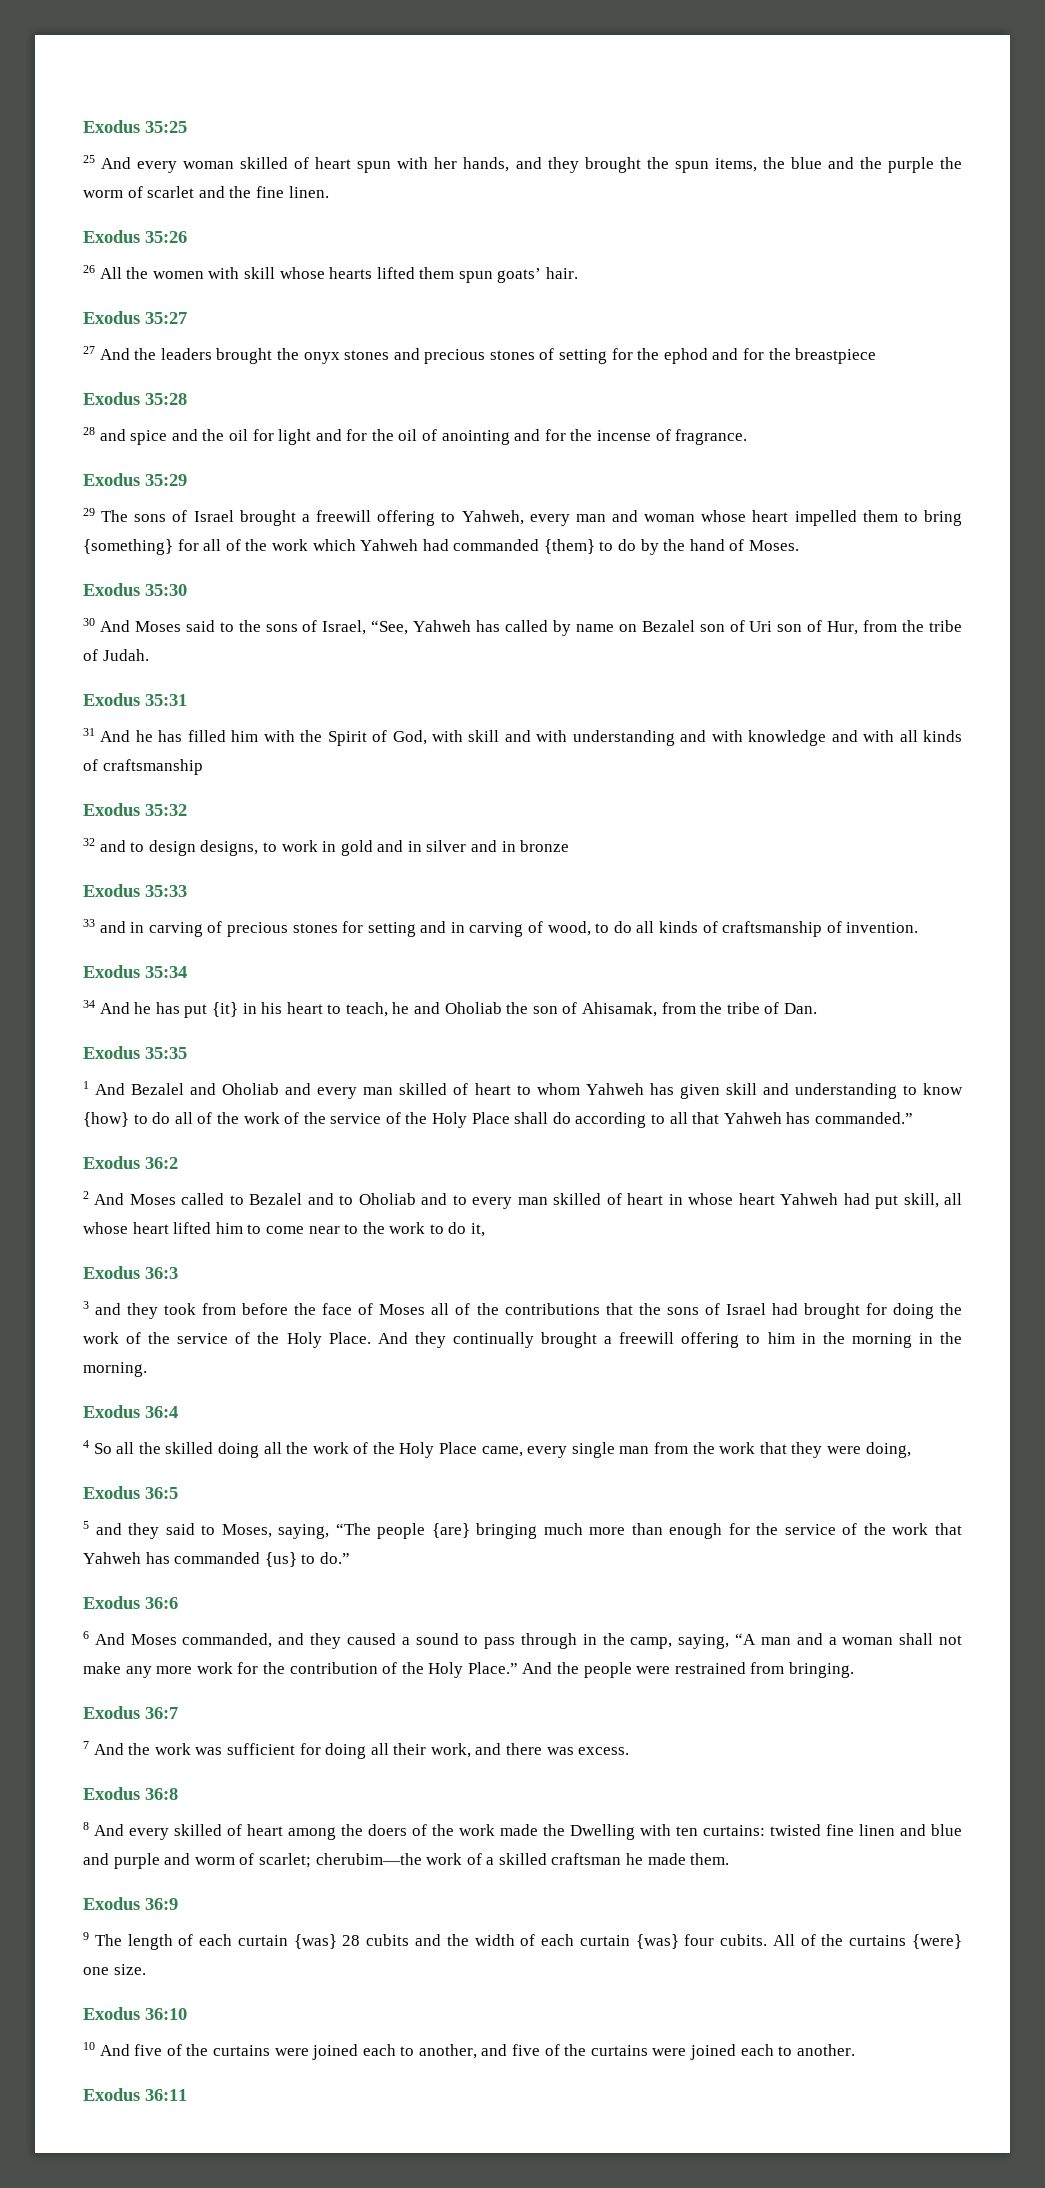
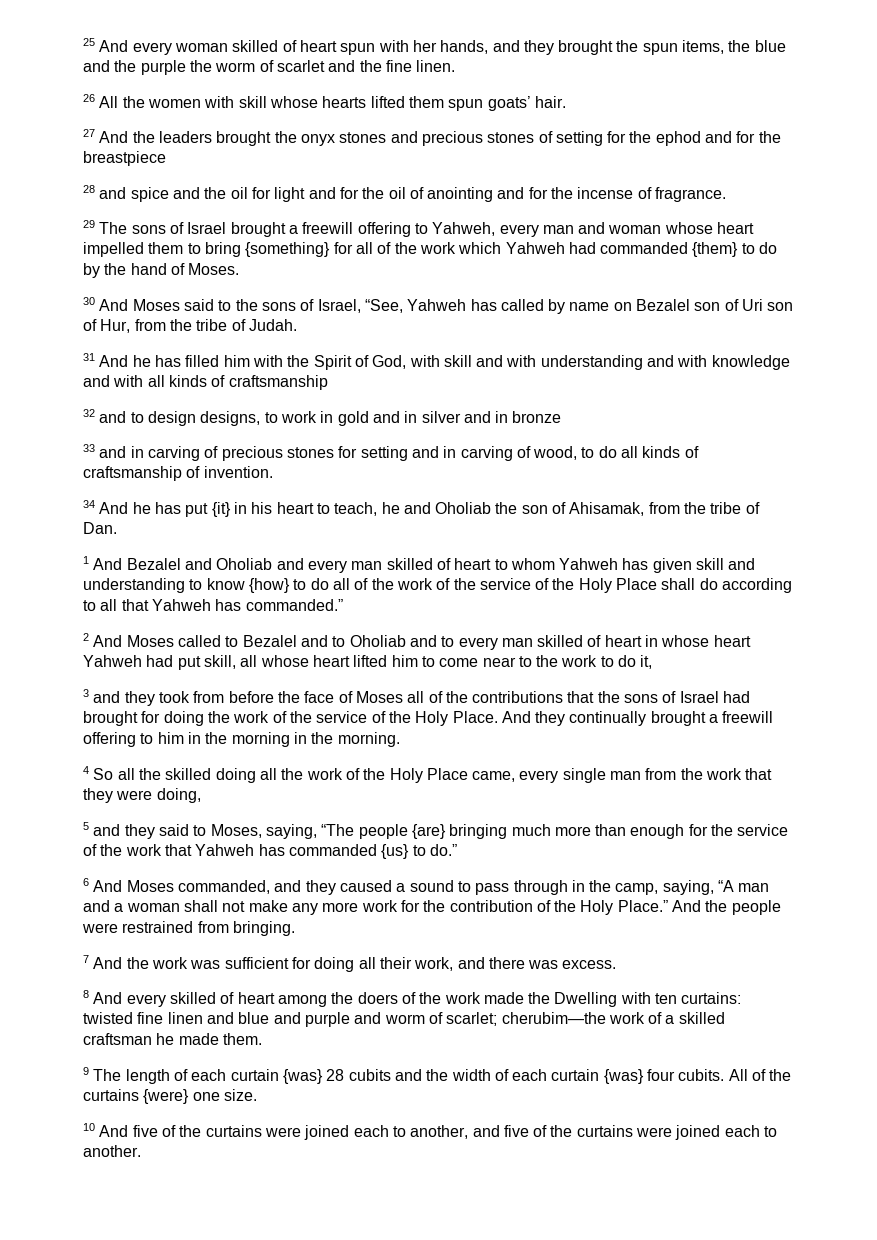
- Exodus 35:25
- Exodus 35:26
- Exodus 35:27
- Exodus 35:28
- Exodus 35:29
- Exodus 35:30
- Exodus 35:31
- Exodus 35:32
- Exodus 35:33
- Exodus 35:34
- Exodus 35:35
- Exodus 36:2
- Exodus 36:3
- Exodus 36:4
- Exodus 36:5
- Exodus 36:6
- Exodus 36:7
- Exodus 36:8
- Exodus 36:9
- Exodus 36:10
- Exodus 36:11

